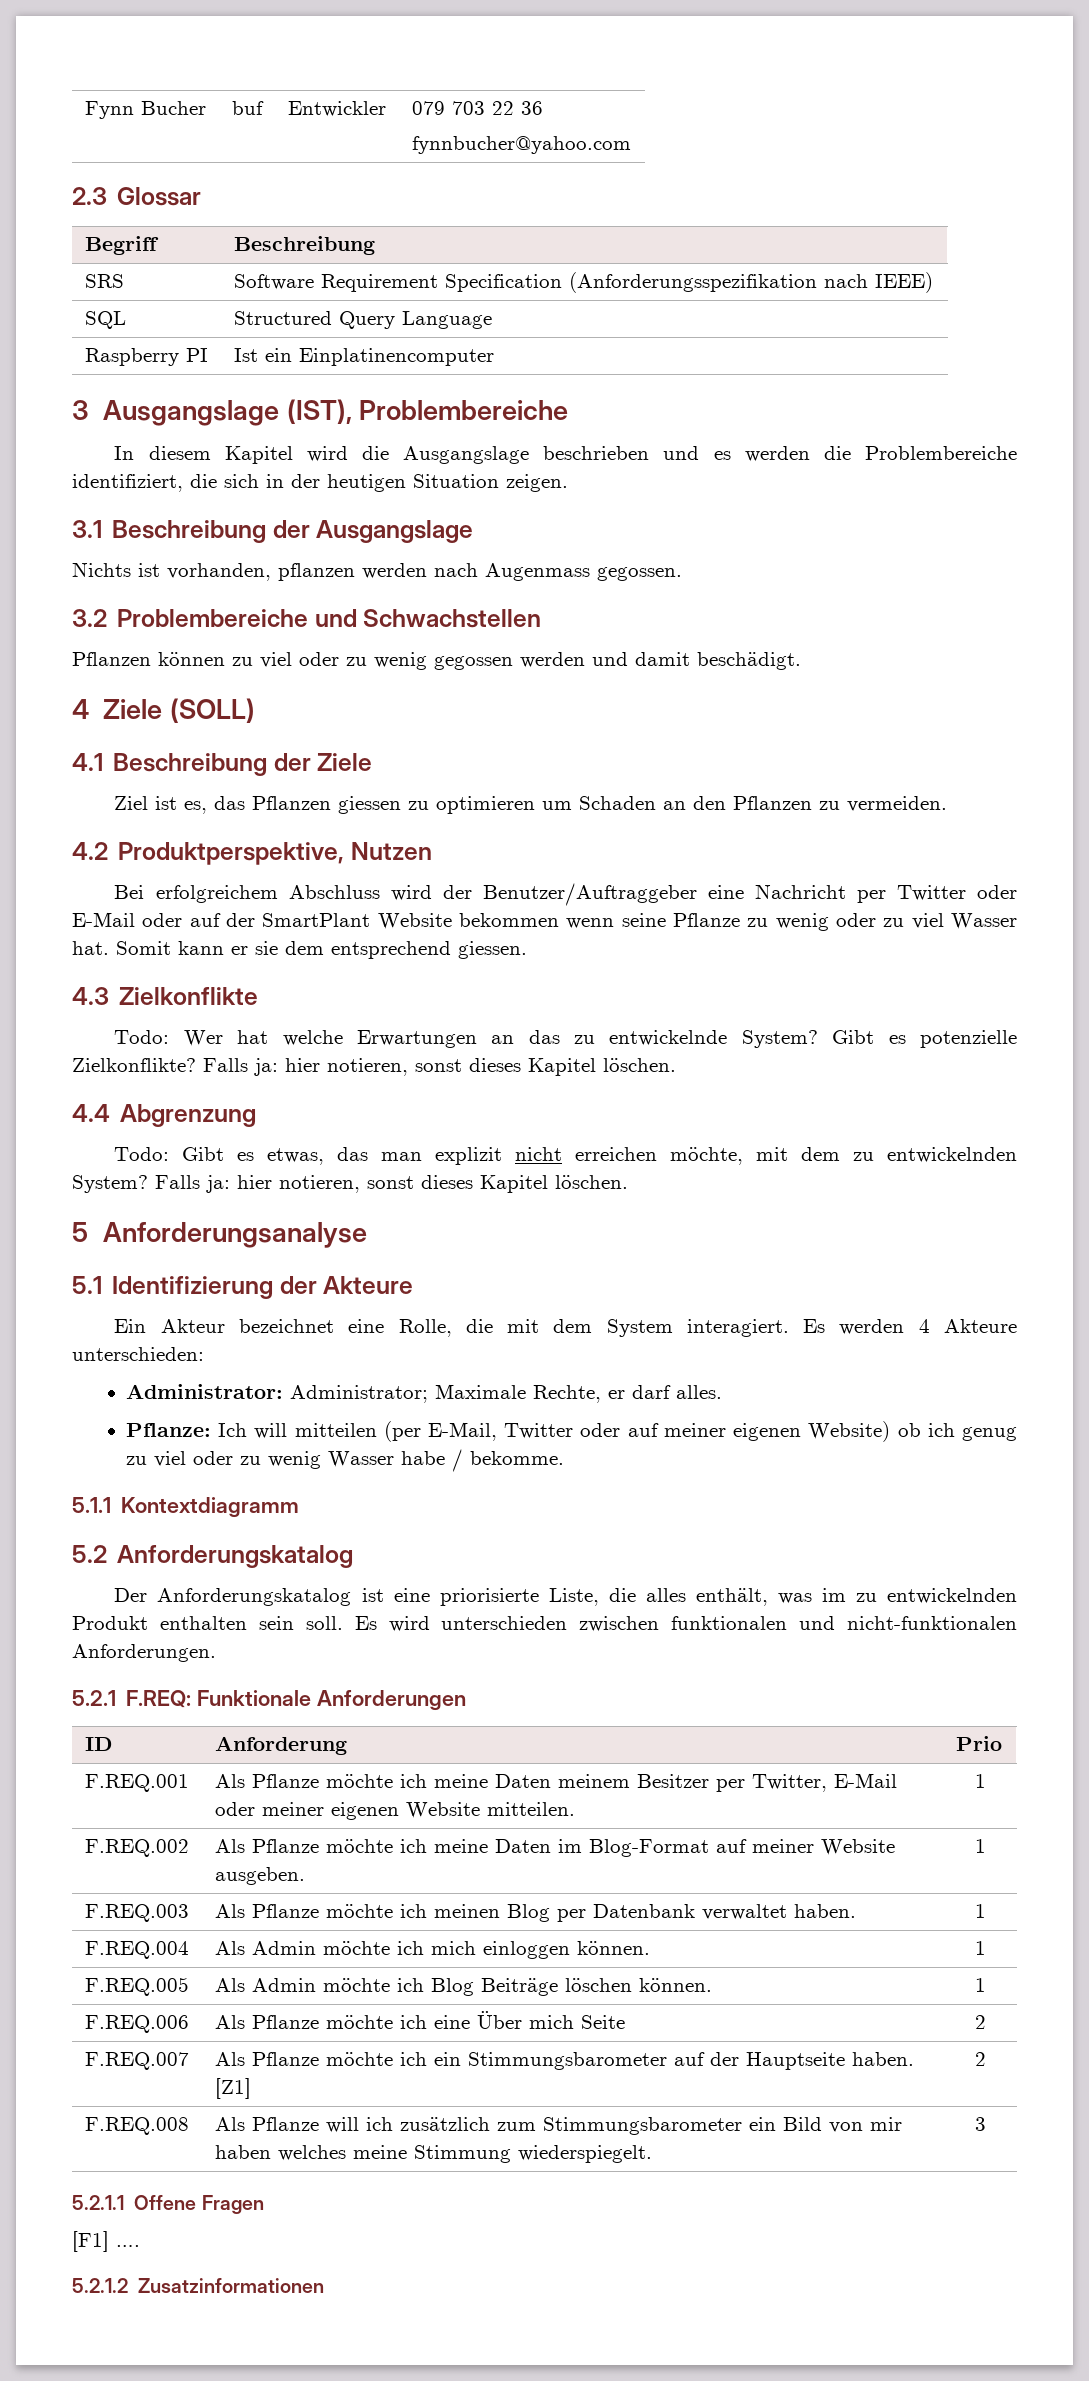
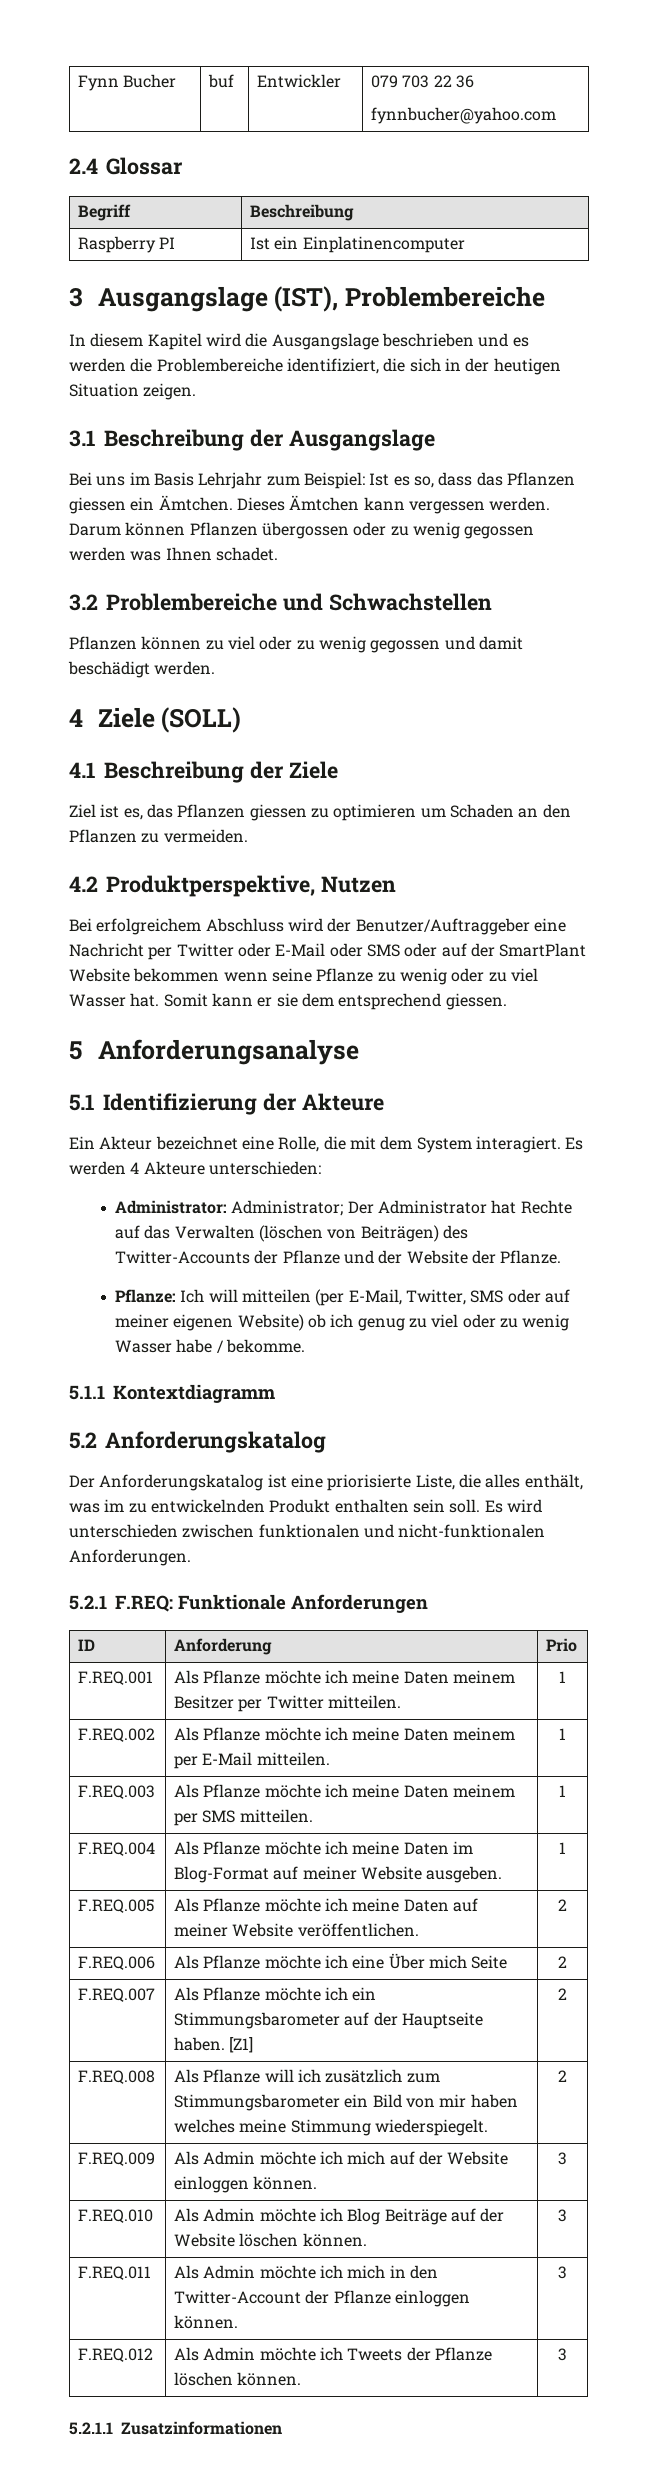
- 2.3 Glossar
+ 2.4 Glossar
- SRS | Software Requirement Specification (Anforderungsspezifikation nach IEEE)
- SQL | Structured Query Language
- Nichts ist vorhanden, pflanzen werden nach Augenmass gegossen.
+ Bei uns im Basis Lehrjahr zum Beispiel: Ist es so, dass das Pflanzen giessen ein Ämtchen. Dieses Ämtchen kann vergessen werden. Darum können Pflanzen übergossen oder zu wenig gegossen werden was Ihnen schadet.
- Pflanzen können zu viel oder zu wenig gegossen werden und damit beschädigt.
+ Pflanzen können zu viel oder zu wenig gegossen und damit beschädigt werden.
- Bei erfolgreichem Abschluss wird der Benutzer/Auftraggeber eine Nachricht per Twitter oder E-Mail oder auf der SmartPlant Website bekommen wenn seine Pflanze zu wenig oder zu viel Wasser hat.
+ Bei erfolgreichem Abschluss wird der Benutzer/Auftraggeber eine Nachricht per Twitter oder E-Mail oder SMS oder auf der SmartPlant Website bekommen wenn seine Pflanze zu wenig oder zu viel Wasser hat.
- 4.3 Zielkonflikte
- Todo: Wer hat welche Erwartungen an das zu entwickelnde System? Gibt es potenzielle Zielkonflikte? Falls ja: hier notieren, sonst dieses Kapitel löschen.
- 4.4 Abgrenzung
- Todo: Gibt es etwas, das man explizit nicht erreichen möchte, mit dem zu entwickelnden System? Falls ja: hier notieren, sonst dieses Kapitel löschen.
- Administrator: Administrator; Maximale Rechte, er darf alles.
+ Administrator: Administrator; Der Administrator hat Rechte auf das Verwalten (löschen von Beiträgen) des Twitter-Accounts der Pflanze und der Website der Pflanze.
- Pflanze: Ich will mitteilen (per E-Mail, Twitter oder auf meiner eigenen Website) ob ich genug zu viel oder zu wenig Wasser habe / bekomme.
+ Pflanze: Ich will mitteilen (per E-Mail, Twitter, SMS oder auf meiner eigenen Website) ob ich genug zu viel oder zu wenig Wasser habe / bekomme.
- F.REQ.001 | Als Pflanze möchte ich meine Daten meinem Besitzer per Twitter, E-Mail oder meiner eigenen Website mitteilen. | 1
- F.REQ.002 | Als Pflanze möchte ich meine Daten im Blog-Format auf meiner Website ausgeben. | 1
+ F.REQ.001 | Als Pflanze möchte ich meine Daten meinem Besitzer per Twitter mitteilen. | 1
+ F.REQ.002 | Als Pflanze möchte ich meine Daten meinem per E-Mail mitteilen. | 1
+ F.REQ.003 | Als Pflanze möchte ich meine Daten meinem per SMS mitteilen. | 1
+ F.REQ.004 | Als Pflanze möchte ich meine Daten im Blog-Format auf meiner Website ausgeben. | 1
- F.REQ.003 | Als Pflanze möchte ich meinen Blog per Datenbank verwaltet haben. | 1
- F.REQ.004 | Als Admin möchte ich mich einloggen können. | 1
- F.REQ.005 | Als Admin möchte ich Blog Beiträge löschen können. | 1
+ F.REQ.005 | Als Pflanze möchte ich meine Daten auf meiner Website veröffentlichen. | 2
- F.REQ.008 | Als Pflanze will ich zusätzlich zum Stimmungsbarometer ein Bild von mir haben welches meine Stimmung wiederspiegelt. | 3
- 5.2.1.1 Offene Fragen
- [F1] ….
- 5.2.1.2 Zusatzinformationen
+ F.REQ.008 | Als Pflanze will ich zusätzlich zum Stimmungsbarometer ein Bild von mir haben welches meine Stimmung wiederspiegelt. | 2
+ F.REQ.009 | Als Admin möchte ich mich auf der Website einloggen können. | 3
+ F.REQ.010 | Als Admin möchte ich Blog Beiträge auf der Website löschen können. | 3
+ F.REQ.011 | Als Admin möchte ich mich in den Twitter-Account der Pflanze einloggen können. | 3
+ F.REQ.012 | Als Admin möchte ich Tweets der Pflanze löschen können. | 3
+ 5.2.1.1 Zusatzinformationen

